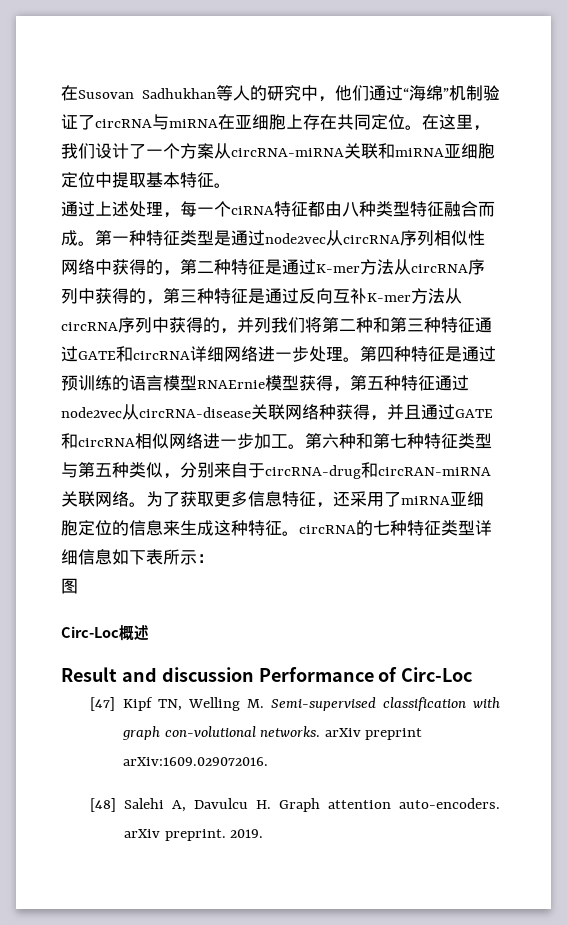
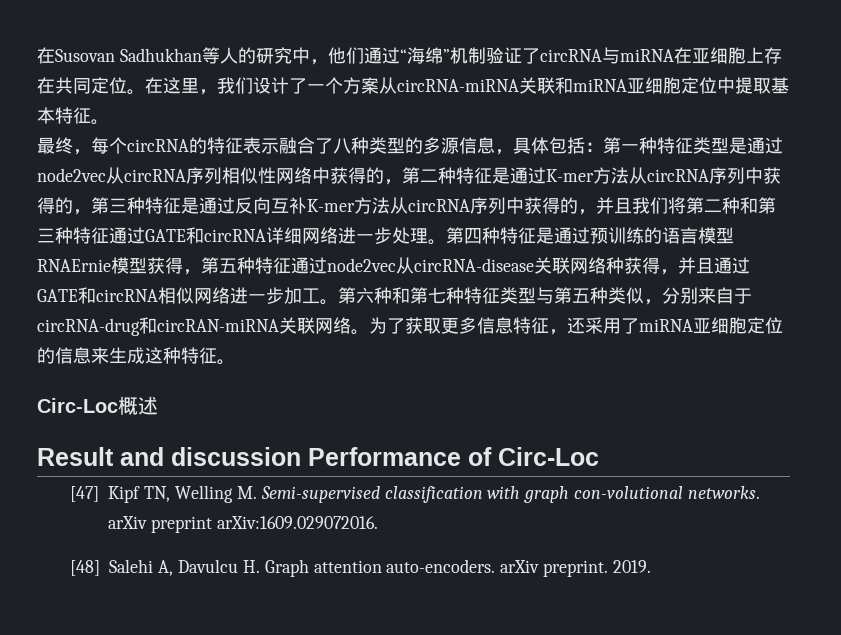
- 通过上述处理，每一个ciRNA特征都由八种类型特征融合而成。第一种特征类型是通过node2vec从circRNA序列相似性网络中获得的，第二种特征是通过K-mer方法从circRNA序列中获得的，第三种特征是通过反向互补K-mer方法从circRNA序列中获得的，并列我们将第二种和第三种特征通过GATE和circRNA详细网络进一步处理。
+ 最终，每个circRNA的特征表示融合了八种类型的多源信息，具体包括：第一种特征类型是通过node2vec从circRNA序列相似性网络中获得的，第二种特征是通过K-mer方法从circRNA序列中获得的，第三种特征是通过反向互补K-mer方法从circRNA序列中获得的，并且我们将第二种和第三种特征通过GATE和circRNA详细网络进一步处理。
- 为了获取更多信息特征，还采用了miRNA亚细胞定位的信息来生成这种特征。circRNA的七种特征类型详细信息如下表所示：
- 图
+ 为了获取更多信息特征，还采用了miRNA亚细胞定位的信息来生成这种特征。

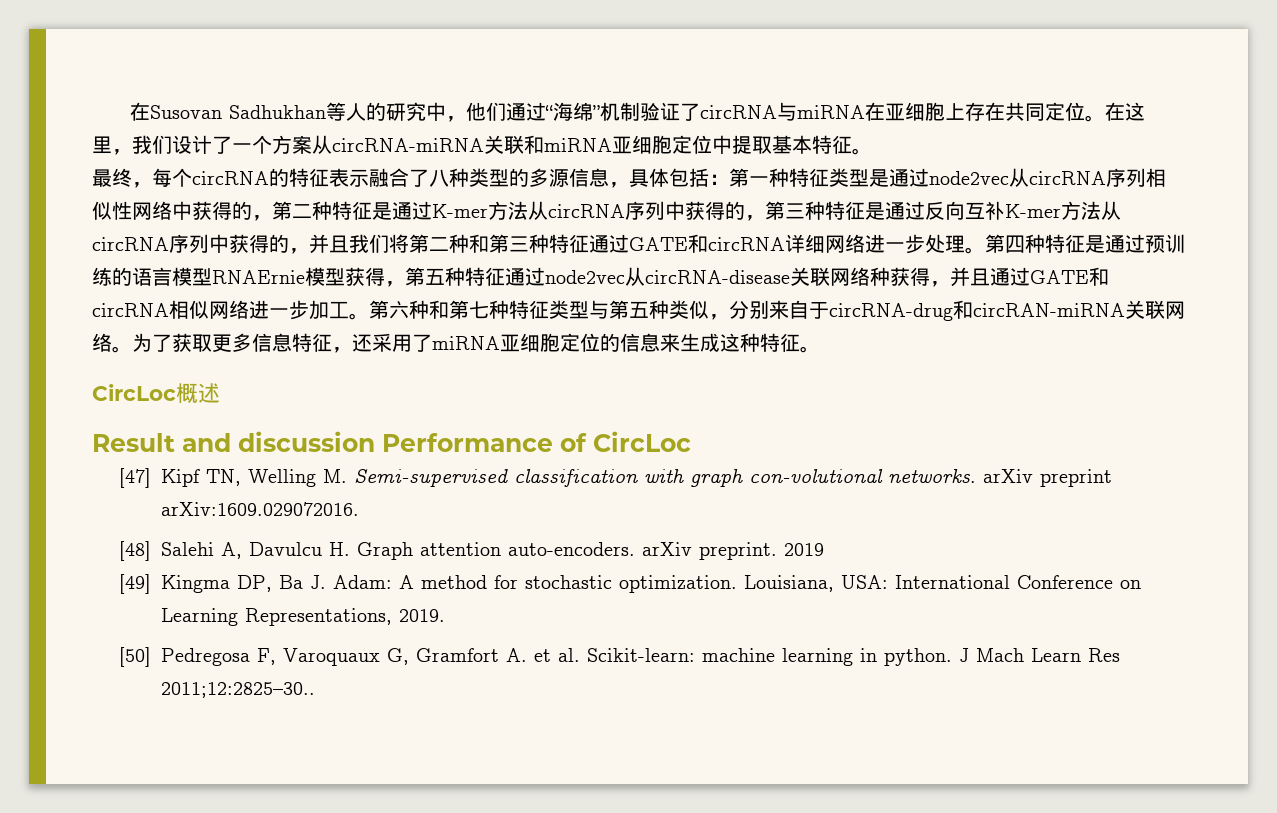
- Circ-Loc概述
+ CircLoc概述
- Result and discussion Performance of Circ-Loc
+ Result and discussion Performance of CircLoc
- 2019.
+ 2019
+ [49] Kingma DP, Ba J. Adam: A method for stochastic optimization. Louisiana, USA: International Conference on Learning Representations, 2019.
+ [50] Pedregosa F, Varoquaux G, Gramfort A. et al. Scikit-learn: machine learning in python. J Mach Learn Res 2011;12:2825–30..

